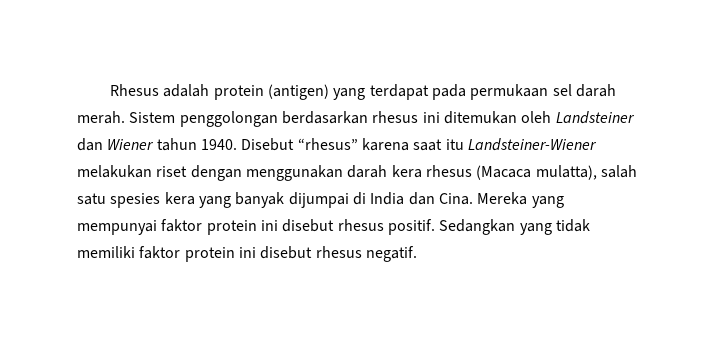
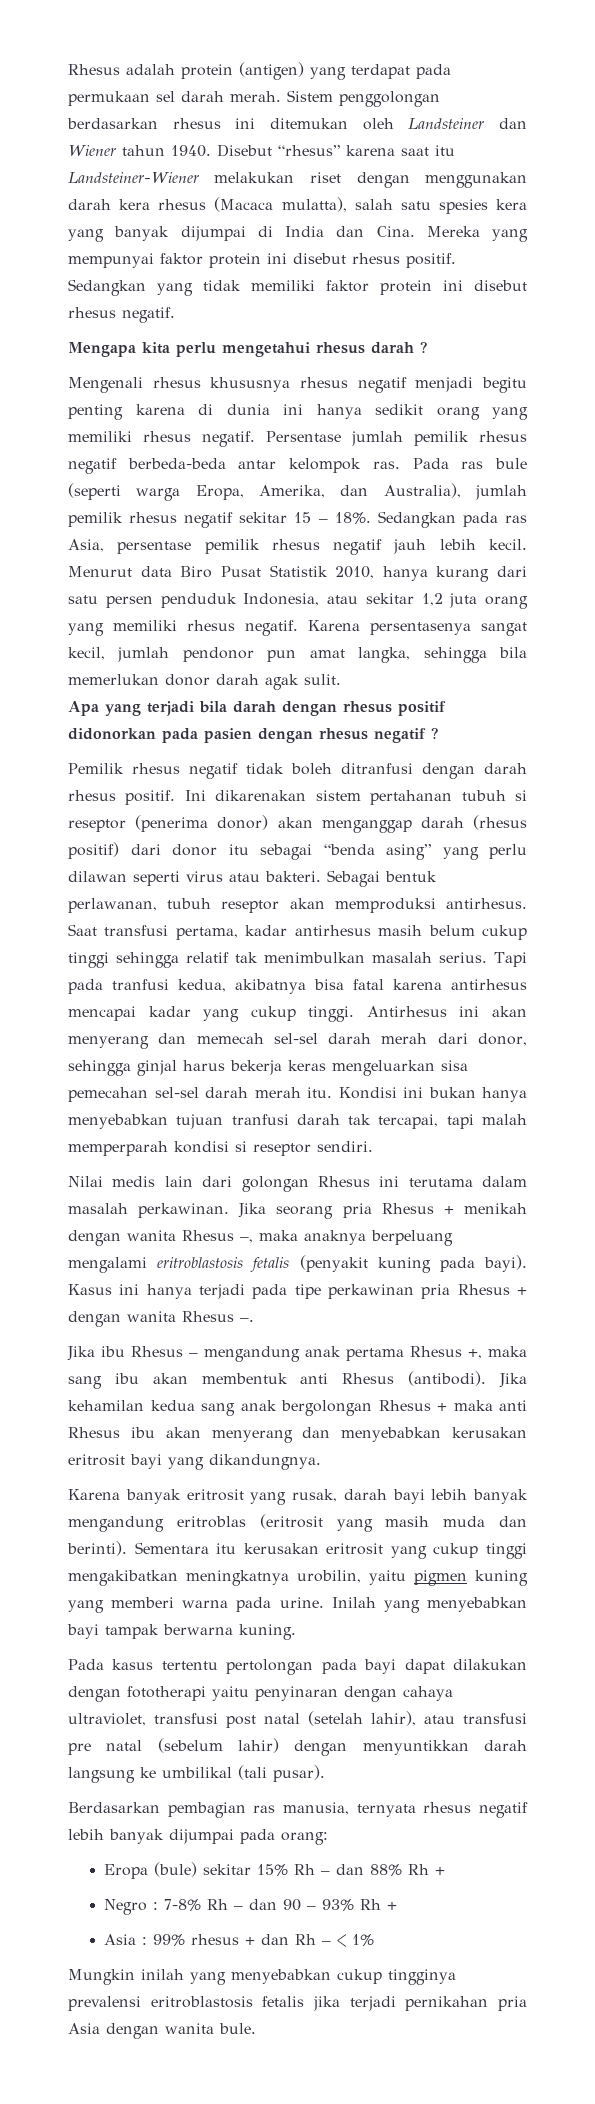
+ Mengapa kita perlu mengetahui rhesus darah ?
+ Mengenali rhesus khususnya rhesus negatif menjadi begitu penting karena di dunia ini hanya sedikit orang yang memiliki rhesus negatif. Persentase jumlah pemilik rhesus negatif berbeda-beda antar kelompok ras. Pada ras bule (seperti warga Eropa, Amerika, dan Australia), jumlah pemilik rhesus negatif sekitar 15 – 18%. Sedangkan pada ras Asia, persentase pemilik rhesus negatif jauh lebih kecil. Menurut data Biro Pusat Statistik 2010, hanya kurang dari satu persen penduduk Indonesia, atau sekitar 1,2 juta orang yang memiliki rhesus negatif. Karena persentasenya sangat kecil, jumlah pendonor pun amat langka, sehingga bila memerlukan donor darah agak sulit.
+ Apa yang terjadi bila darah dengan rhesus positif didonorkan pada pasien dengan rhesus negatif ?
+ Pemilik rhesus negatif tidak boleh ditranfusi dengan darah rhesus positif. Ini dikarenakan sistem pertahanan tubuh si reseptor (penerima donor) akan menganggap darah (rhesus positif) dari donor itu sebagai “benda asing” yang perlu dilawan seperti virus atau bakteri. Sebagai bentuk perlawanan, tubuh reseptor akan memproduksi antirhesus. Saat transfusi pertama, kadar antirhesus masih belum cukup tinggi sehingga relatif tak menimbulkan masalah serius. Tapi pada tranfusi kedua, akibatnya bisa fatal karena antirhesus mencapai kadar yang cukup tinggi. Antirhesus ini akan menyerang dan memecah sel-sel darah merah dari donor, sehingga ginjal harus bekerja keras mengeluarkan sisa pemecahan sel-sel darah merah itu. Kondisi ini bukan hanya menyebabkan tujuan tranfusi darah tak tercapai, tapi malah memperparah kondisi si reseptor sendiri.
+ Nilai medis lain dari golongan Rhesus ini terutama dalam masalah perkawinan. Jika seorang pria Rhesus + menikah dengan wanita Rhesus –, maka anaknya berpeluang mengalami eritroblastosis fetalis (penyakit kuning pada bayi). Kasus ini hanya terjadi pada tipe perkawinan pria Rhesus + dengan wanita Rhesus –.
+ Jika ibu Rhesus – mengandung anak pertama Rhesus +, maka sang ibu akan membentuk anti Rhesus (antibodi). Jika kehamilan kedua sang anak bergolongan Rhesus + maka anti Rhesus ibu akan menyerang dan menyebabkan kerusakan eritrosit bayi yang dikandungnya.
+ Karena banyak eritrosit yang rusak, darah bayi lebih banyak mengandung eritroblas (eritrosit yang masih muda dan berinti). Sementara itu kerusakan eritrosit yang cukup tinggi mengakibatkan meningkatnya urobilin, yaitu pigmen kuning yang memberi warna pada urine. Inilah yang menyebabkan bayi tampak berwarna kuning.
+ Pada kasus tertentu pertolongan pada bayi dapat dilakukan dengan fototherapi yaitu penyinaran dengan cahaya ultraviolet, transfusi post natal (setelah lahir), atau transfusi pre natal (sebelum lahir) dengan menyuntikkan darah langsung ke umbilikal (tali pusar).
+ Berdasarkan pembagian ras manusia, ternyata rhesus negatif lebih banyak dijumpai pada orang:
+ Eropa (bule) sekitar 15% Rh – dan 88% Rh +
+ Negro : 7-8% Rh – dan 90 – 93% Rh +
+ Asia : 99% rhesus + dan Rh – < 1%
+ Mungkin inilah yang menyebabkan cukup tingginya prevalensi eritroblastosis fetalis jika terjadi pernikahan pria Asia dengan wanita bule.

